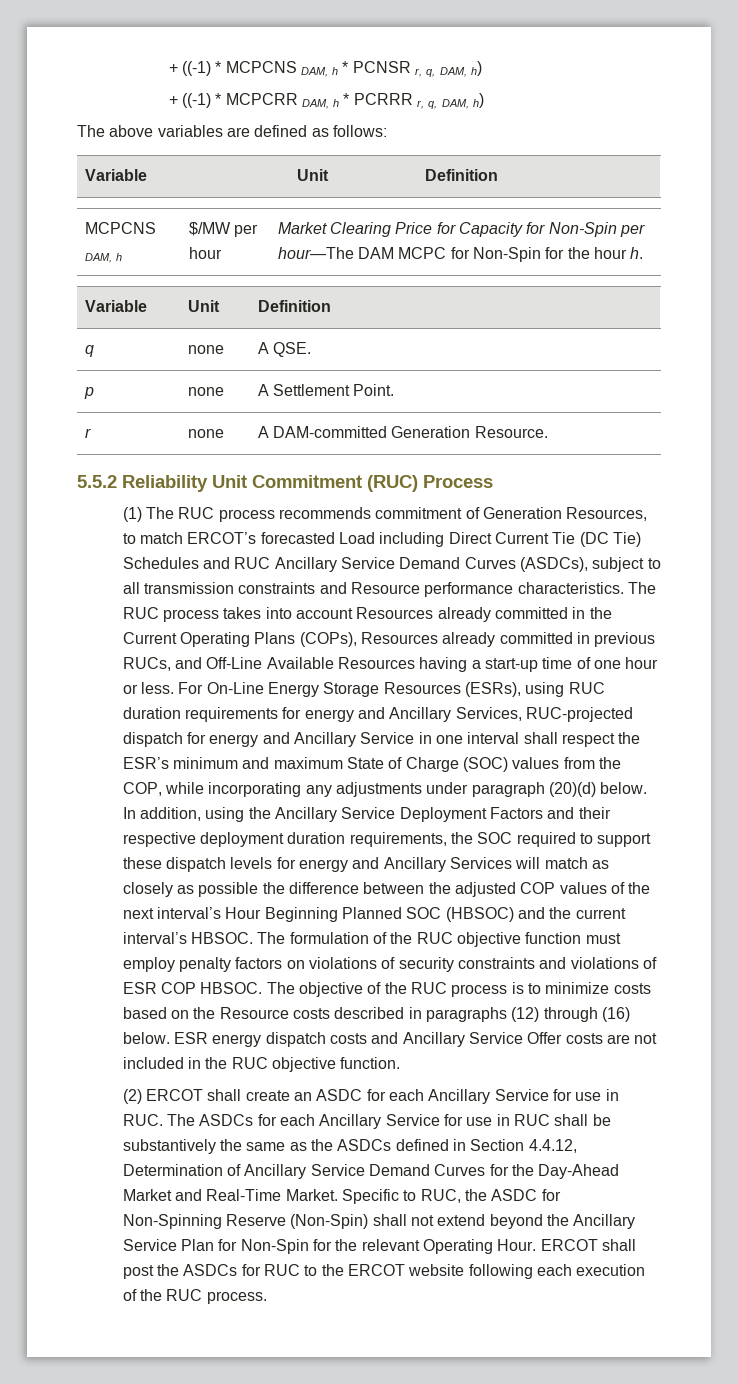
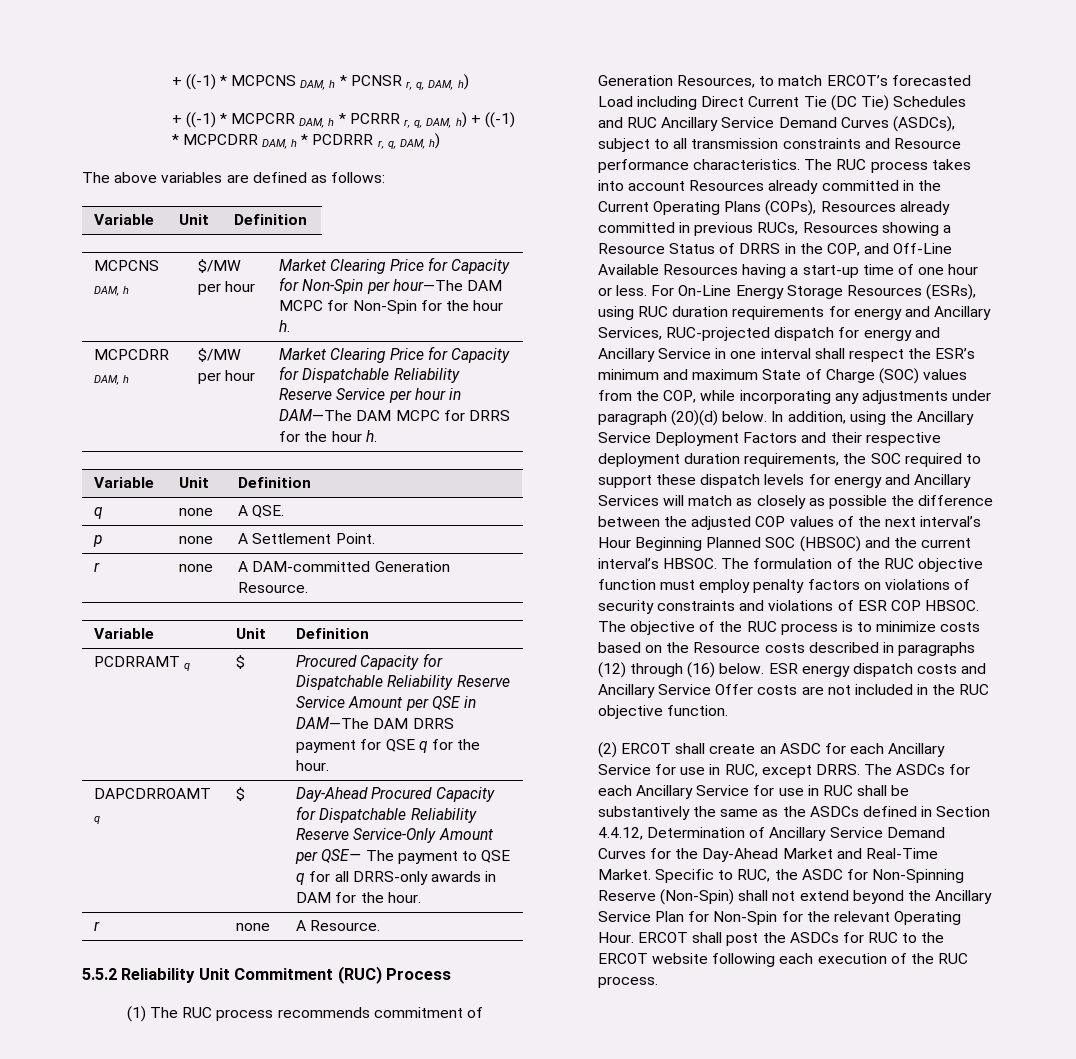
- + ((-1) * MCPCRR DAM, h * PCRRR r, q, DAM, h)
+ + ((-1) * MCPCRR DAM, h * PCRRR r, q, DAM, h) + ((-1) * MCPCDRR DAM, h * PCDRRR r, q, DAM, h)
+ MCPCDRR DAM, h | $/MW per hour | Market Clearing Price for Capacity for Dispatchable Reliability Reserve Service per hour in DAM—The DAM MCPC for DRRS for the hour h.
  r | none | A DAM-committed Generation Resource.
+ Variable | Unit | Definition
+ PCDRRAMT q | $ | Procured Capacity for Dispatchable Reliability Reserve Service Amount per QSE in DAM—The DAM DRRS payment for QSE q for the hour.
+ DAPCDRROAMT q | $ | Day-Ahead Procured Capacity for Dispatchable Reliability Reserve Service-Only Amount per QSE— The payment to QSE q for all DRRS-only awards in DAM for the hour.
+ r | none | A Resource.
- The RUC process takes into account Resources already committed in the Current Operating Plans (COPs), Resources already committed in previous RUCs, and Off-Line Available Resources having a start-up time of one hour or less.
+ The RUC process takes into account Resources already committed in the Current Operating Plans (COPs), Resources already committed in previous RUCs, Resources showing a Resource Status of DRRS in the COP, and Off-Line Available Resources having a start-up time of one hour or less.
- (2) ERCOT shall create an ASDC for each Ancillary Service for use in RUC. The ASDCs for each Ancillary Service for use in RUC shall be substantively the same as the ASDCs defined in Section 4.4.12, Determination of Ancillary Service Demand Curves for the Day-Ahead Market and Real-Time Market.
+ (2) ERCOT shall create an ASDC for each Ancillary Service for use in RUC, except DRRS. The ASDCs for each Ancillary Service for use in RUC shall be substantively the same as the ASDCs defined in Section 4.4.12, Determination of Ancillary Service Demand Curves for the Day-Ahead Market and Real-Time Market.

